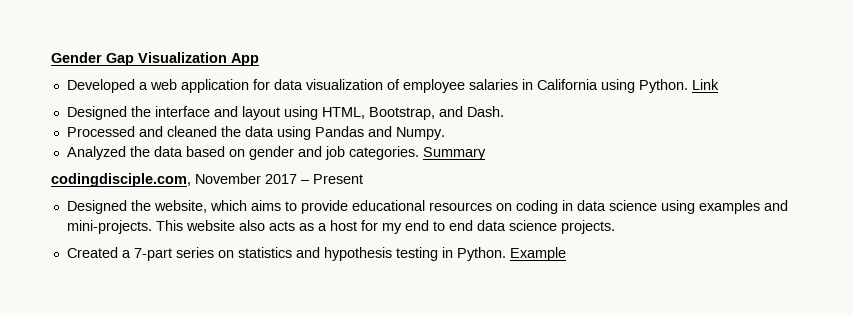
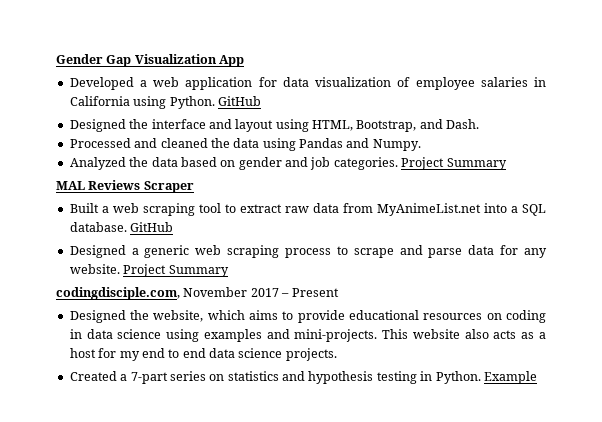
- Developed a web application for data visualization of employee salaries in California using Python. Link
+ Developed a web application for data visualization of employee salaries in California using Python. GitHub
- Analyzed the data based on gender and job categories. Summary
+ Analyzed the data based on gender and job categories. Project Summary
+ MAL Reviews Scraper
+ Built a web scraping tool to extract raw data from MyAnimeList.net into a SQL database. GitHub
+ Designed a generic web scraping process to scrape and parse data for any website. Project Summary

